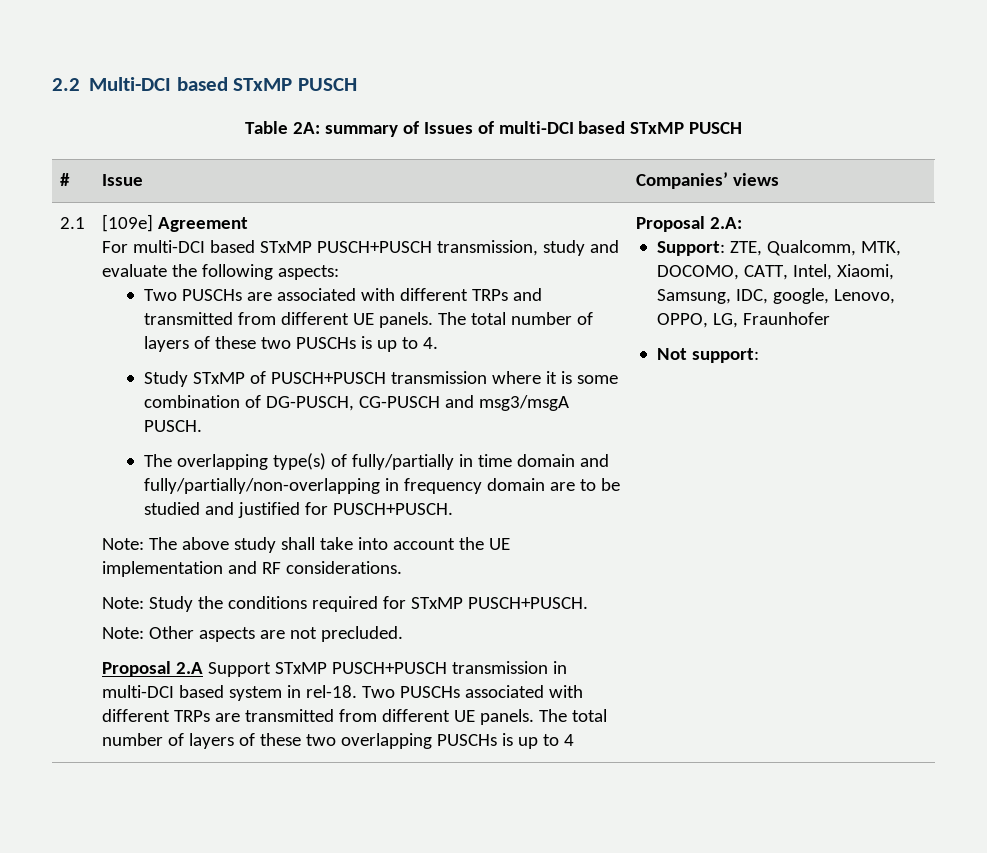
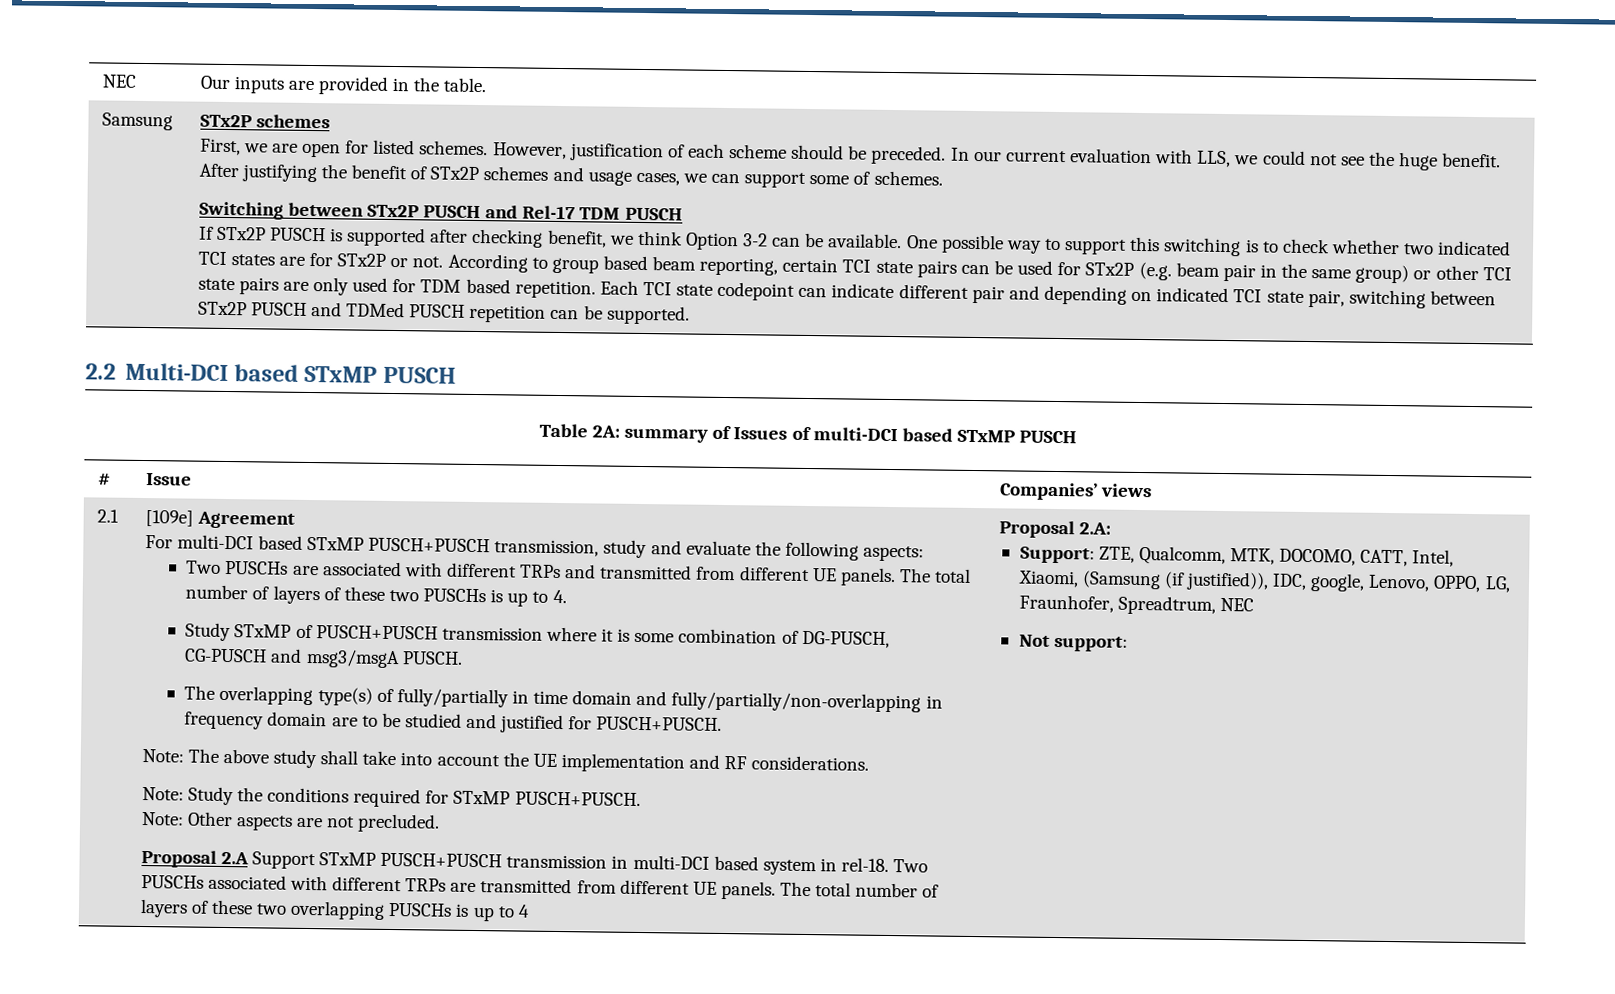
+ NEC | Our inputs are provided in the table.
+ Samsung | STx2P schemes
+ First, we are open for listed schemes. However, justification of each scheme should be preceded. In our current evaluation with LLS, we could not see the huge benefit. After justifying the benefit of STx2P schemes and usage cases, we can support some of schemes.
+ Switching between STx2P PUSCH and Rel-17 TDM PUSCH
+ If STx2P PUSCH is supported after checking benefit, we think Option 3-2 can be available. One possible way to support this switching is to check whether two indicated TCI states are for STx2P or not. According to group based beam reporting, certain TCI state pairs can be used for STx2P (e.g. beam pair in the same group) or other TCI state pairs are only used for TDM based repetition. Each TCI state codepoint can indicate different pair and depending on indicated TCI state pair, switching between STx2P PUSCH and TDMed PUSCH repetition can be supported.
- Support: ZTE, Qualcomm, MTK, DOCOMO, CATT, Intel, Xiaomi, Samsung, IDC, google, Lenovo, OPPO, LG, Fraunhofer
+ Support: ZTE, Qualcomm, MTK, DOCOMO, CATT, Intel, Xiaomi, (Samsung (if justified)), IDC, google, Lenovo, OPPO, LG, Fraunhofer, Spreadtrum, NEC

